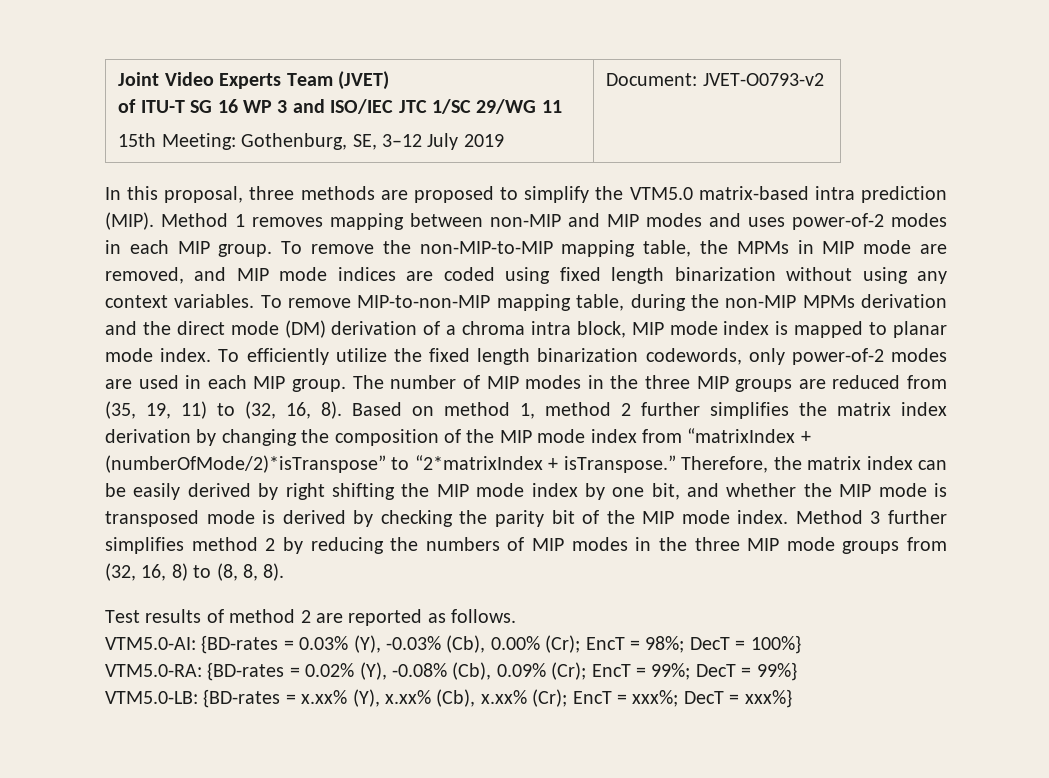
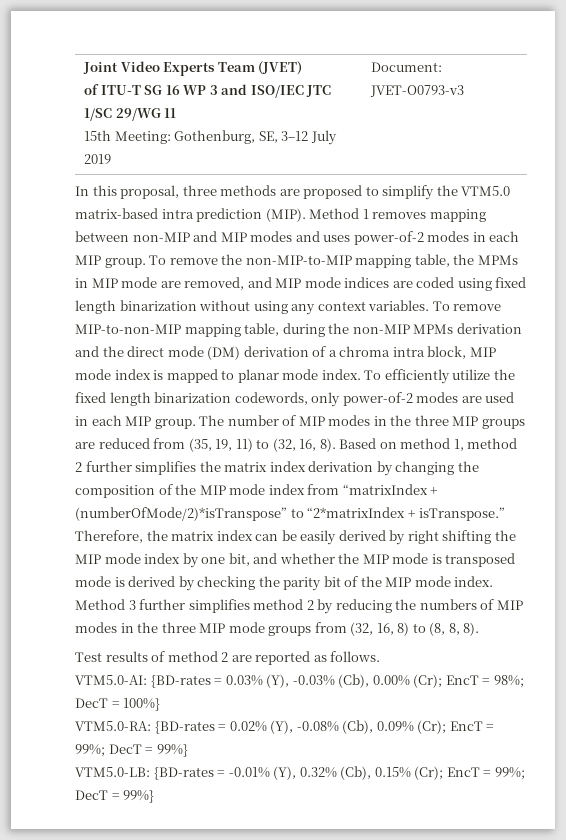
  Joint Video Experts Team (JVET)
  of ITU-T SG 16 WP 3 and ISO/IEC JTC 1/SC 29/WG 11
- 15th Meeting: Gothenburg, SE, 3–12 July 2019 | Document: JVET-O0793-v2
+ 15th Meeting: Gothenburg, SE, 3–12 July 2019 | Document: JVET-O0793-v3
- VTM5.0-LB: {BD-rates = x.xx% (Y), x.xx% (Cb), x.xx% (Cr); EncT = xxx%; DecT = xxx%}
+ VTM5.0-LB: {BD-rates = -0.01% (Y), 0.32% (Cb), 0.15% (Cr); EncT = 99%; DecT = 99%}

